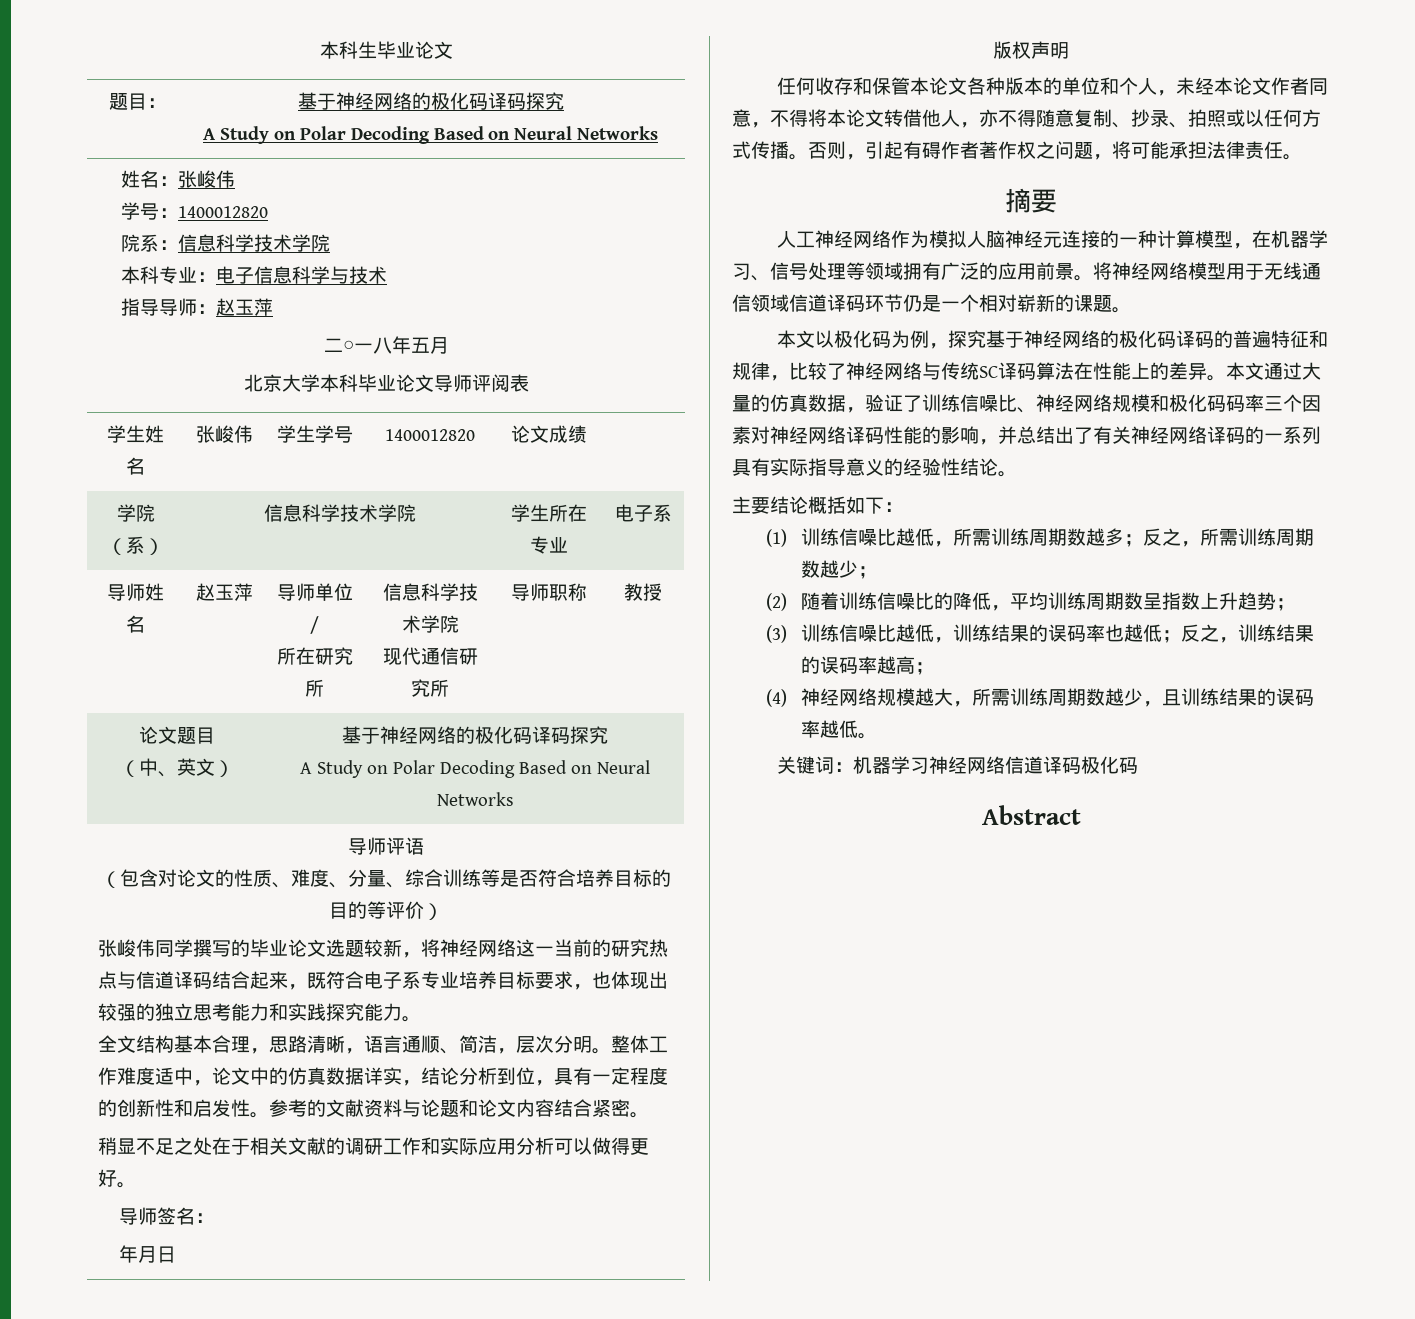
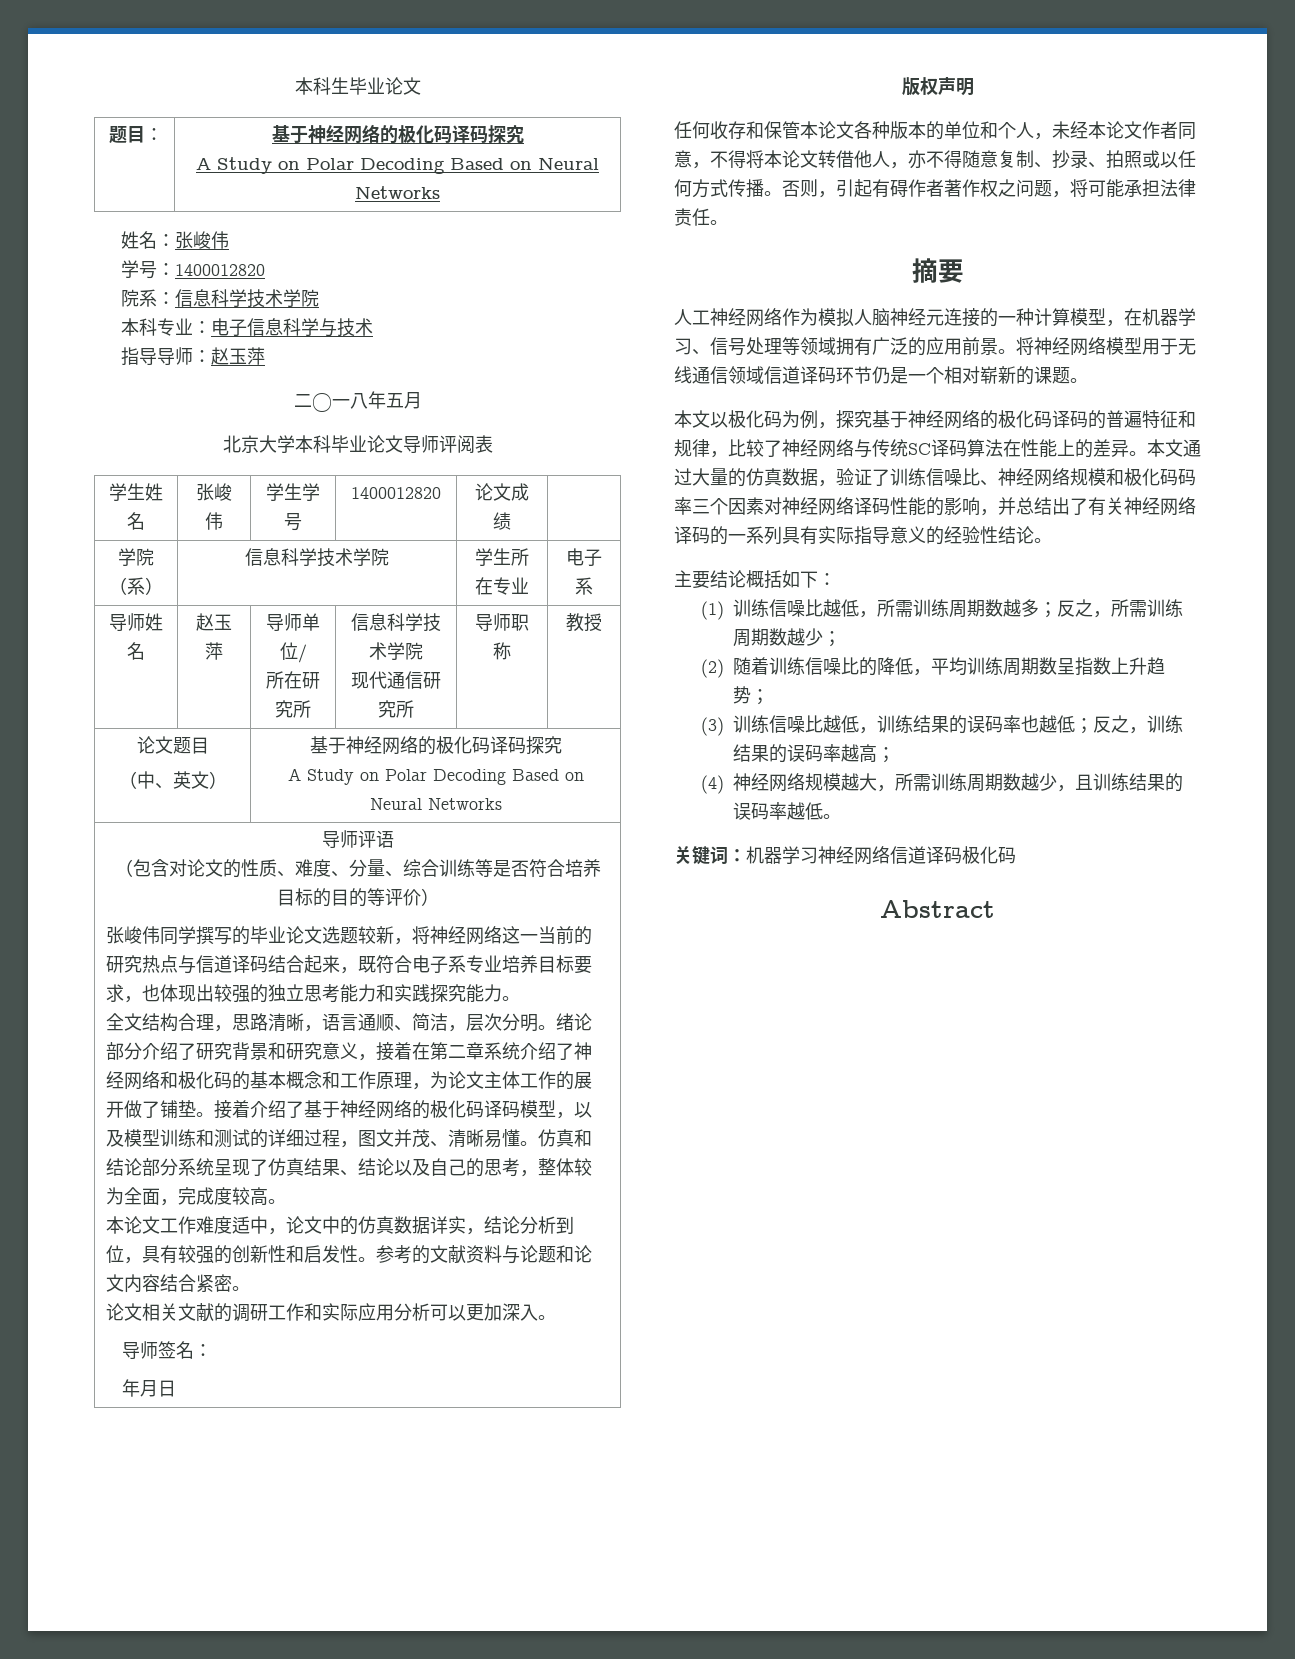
- 全文结构基本合理，思路清晰，语言通顺、简洁，层次分明。
+ 全文结构合理，思路清晰，语言通顺、简洁，层次分明。
- 整体工作难度适中，论文中的仿真数据详实，结论分析到位，具有一定程度的创新性和启发性。
+ 绪论部分介绍了研究背景和研究意义，接着在第二章系统介绍了神经网络和极化码的基本概念和工作原理，为论文主体工作的展开做了铺垫。接着介绍了基于神经网络的极化码译码模型，以及模型训练和测试的详细过程，图文并茂、清晰易懂。仿真和结论部分系统呈现了仿真结果、结论以及自己的思考，整体较为全面，完成度较高。
+ 本论文工作难度适中，论文中的仿真数据详实，结论分析到位，具有较强的创新性和启发性。
- 稍显不足之处在于相关文献的调研工作和实际应用分析可以做得更好。
+ 论文相关文献的调研工作和实际应用分析可以更加深入。

